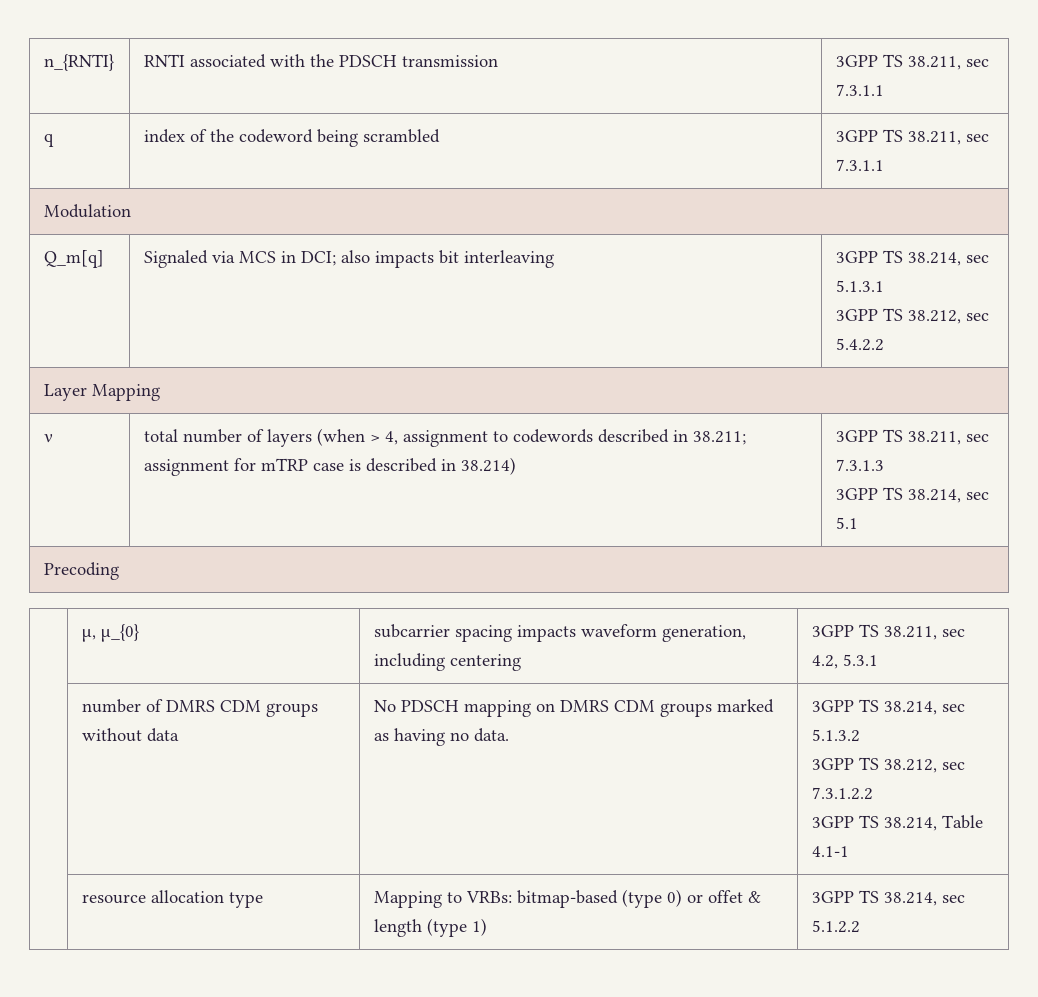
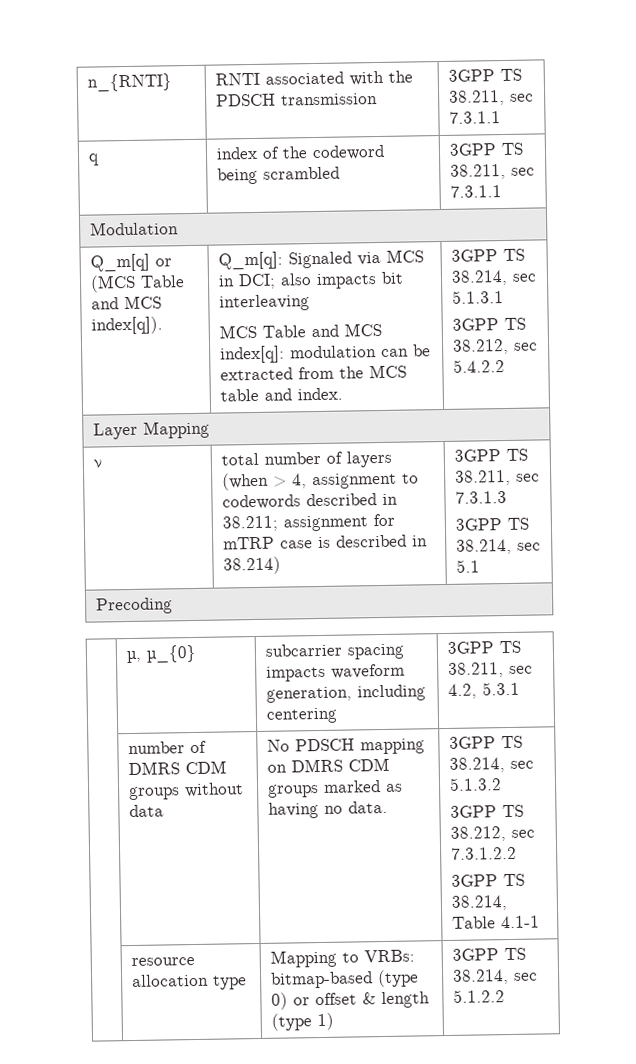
- Q_m[q] | Signaled via MCS in DCI; also impacts bit interleaving
+ Q_m[q] or (MCS Table and MCS index[q]). | Q_m[q]: Signaled via MCS in DCI; also impacts bit interleaving
+ MCS Table and MCS index[q]: modulation can be extracted from the MCS table and index.
- | resource allocation type | Mapping to VRBs: bitmap-based (type 0) or offet & length (type 1) | 3GPP TS 38.214, sec 5.1.2.2
+ | resource allocation type | Mapping to VRBs: bitmap-based (type 0) or offset & length (type 1) | 3GPP TS 38.214, sec 5.1.2.2

